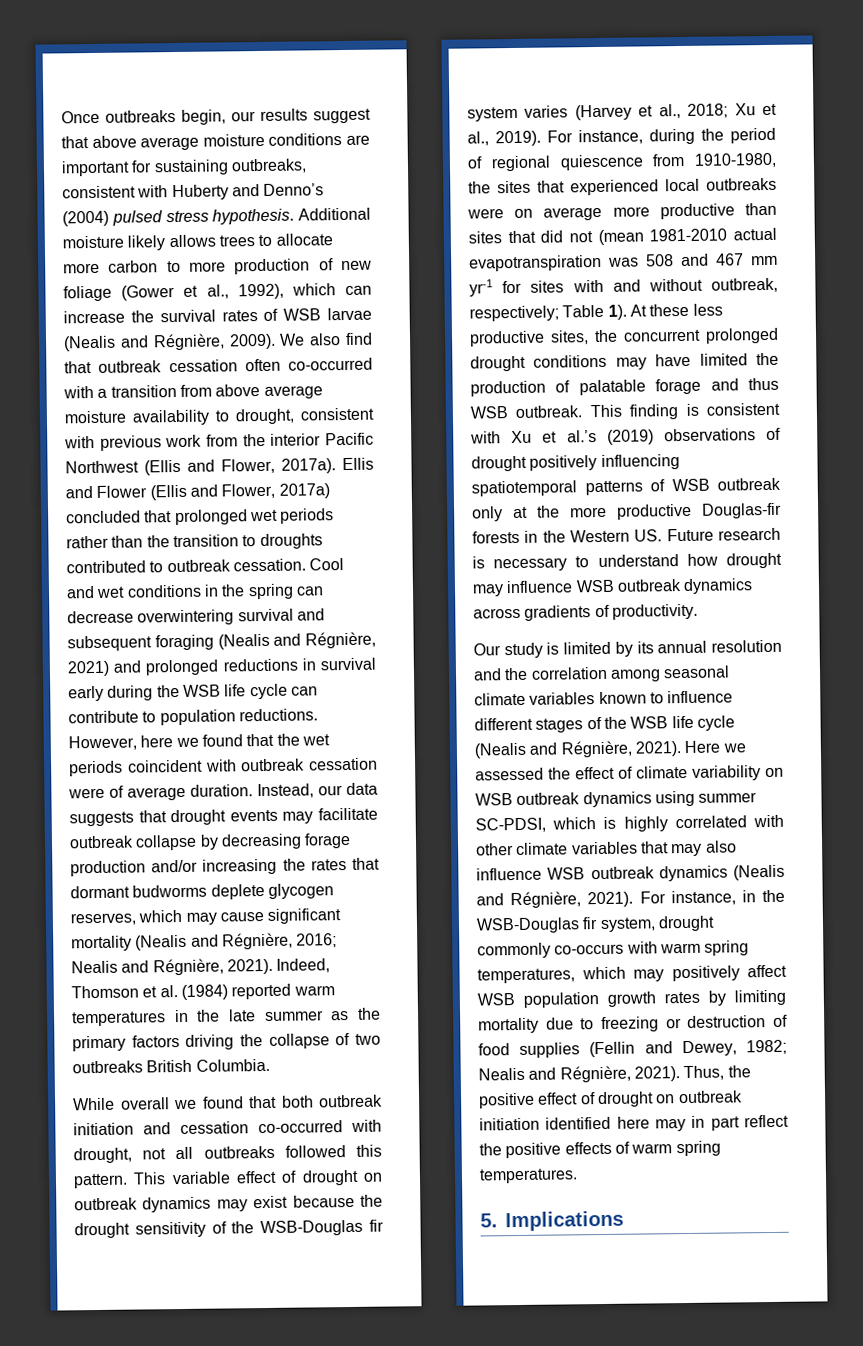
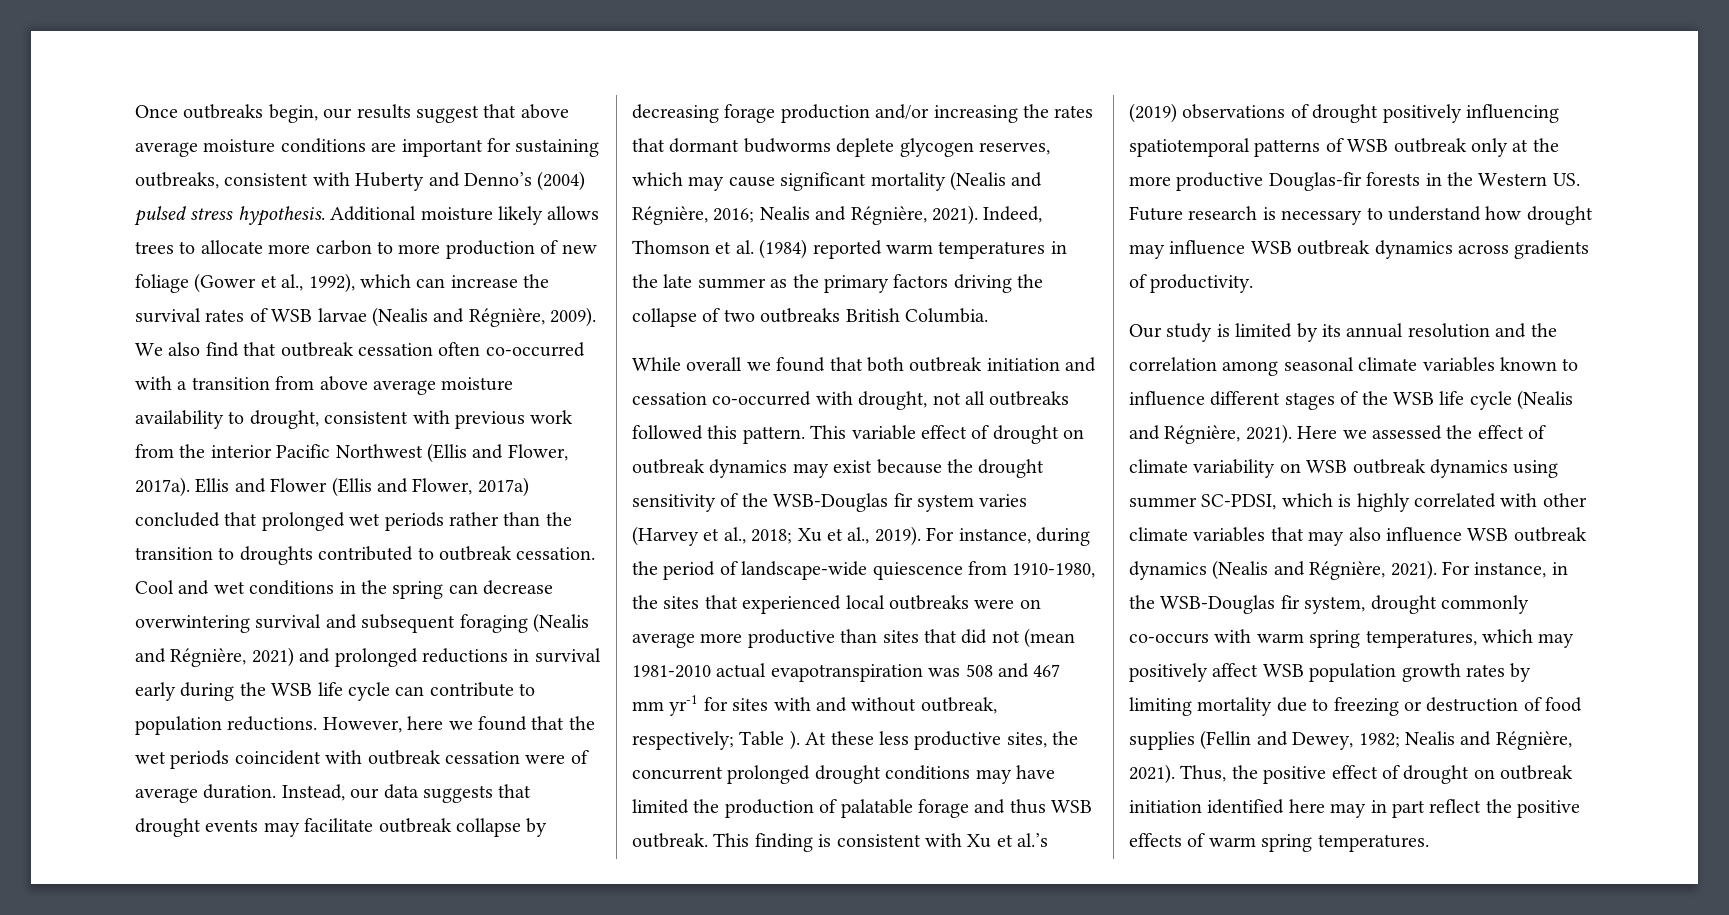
- For instance, during the period of regional quiescence from 1910-1980, the sites that experienced local outbreaks were on average more productive than sites that did not (mean 1981-2010 actual evapotranspiration was 508 and 467 mm yr-1 for sites with and without outbreak, respectively; Table 1).
+ For instance, during the period of landscape-wide quiescence from 1910-1980, the sites that experienced local outbreaks were on average more productive than sites that did not (mean 1981-2010 actual evapotranspiration was 508 and 467 mm yr-1 for sites with and without outbreak, respectively; Table ).
- 5. Implications

